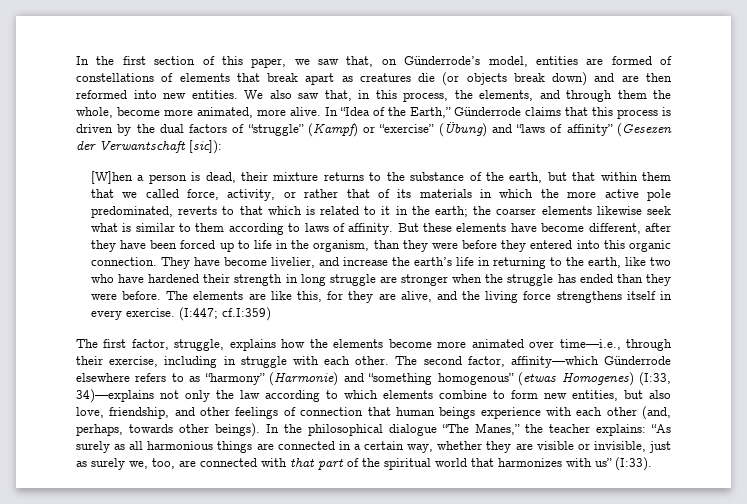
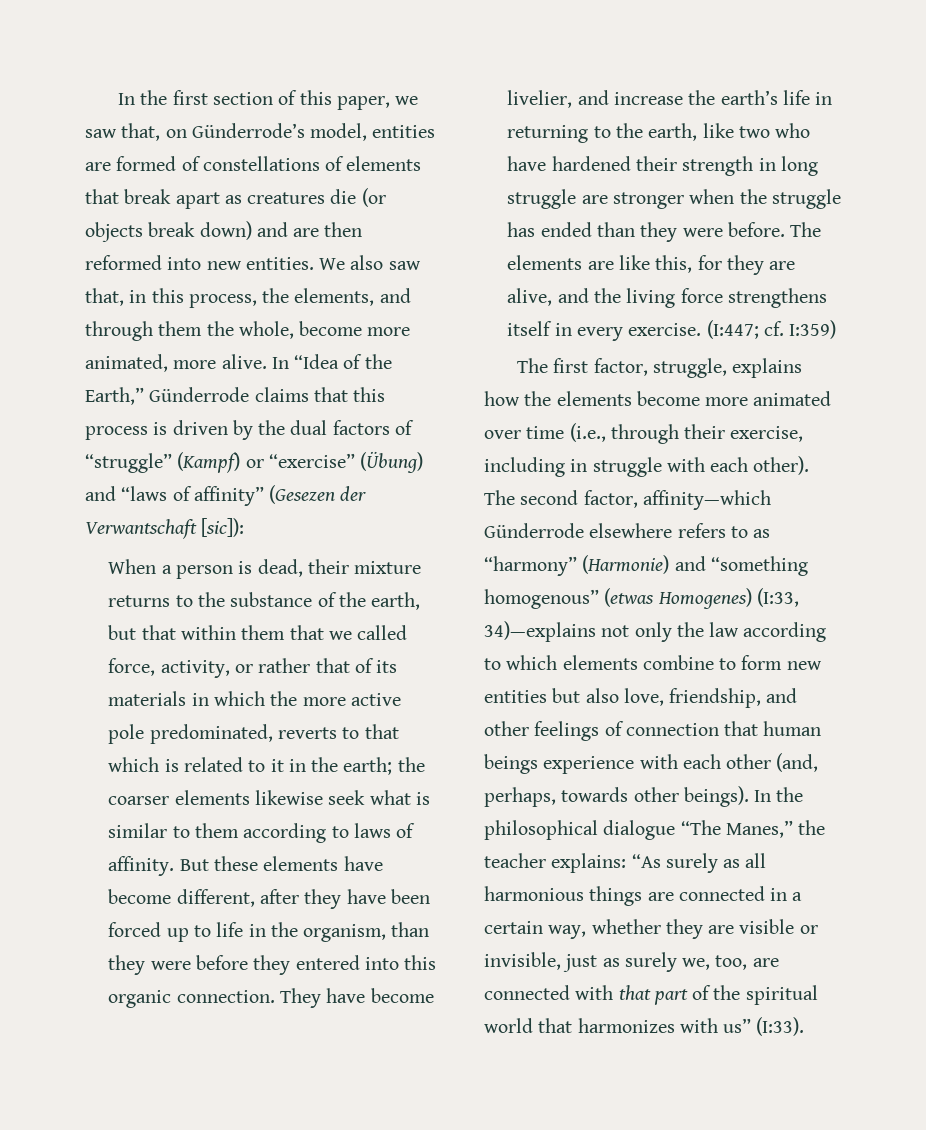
- [W]hen a person is dead, their mixture returns to the substance of the earth, but that within them that we called force, activity, or rather that of its materials in which the more active pole predominated, reverts to that which is related to it in the earth;
+ When a person is dead, their mixture returns to the substance of the earth, but that within them that we called force, activity, or rather that of its materials in which the more active pole predominated, reverts to that which is related to it in the earth;
- (I:447; cf.I:359)
+ (I:447; cf. I:359)
- The first factor, struggle, explains how the elements become more animated over time—i.e., through their exercise, including in struggle with each other.
+ The first factor, struggle, explains how the elements become more animated over time (i.e., through their exercise, including in struggle with each other).
- The second factor, affinity—which Günderrode elsewhere refers to as “harmony” (Harmonie) and “something homogenous” (etwas Homogenes) (I:33, 34)—explains not only the law according to which elements combine to form new entities, but also love, friendship, and other feelings of connection that human beings experience with each other (and, perhaps, towards other beings).
+ The second factor, affinity—which Günderrode elsewhere refers to as “harmony” (Harmonie) and “something homogenous” (etwas Homogenes) (I:33, 34)—explains not only the law according to which elements combine to form new entities but also love, friendship, and other feelings of connection that human beings experience with each other (and, perhaps, towards other beings).

